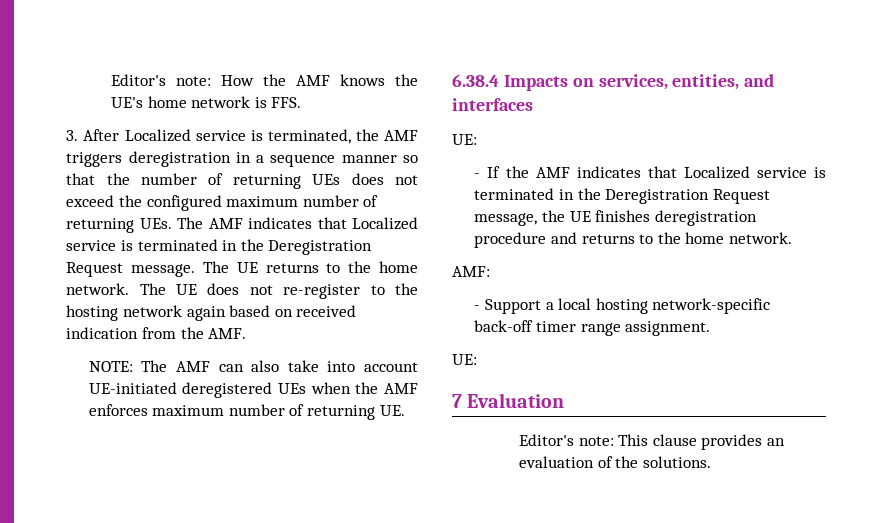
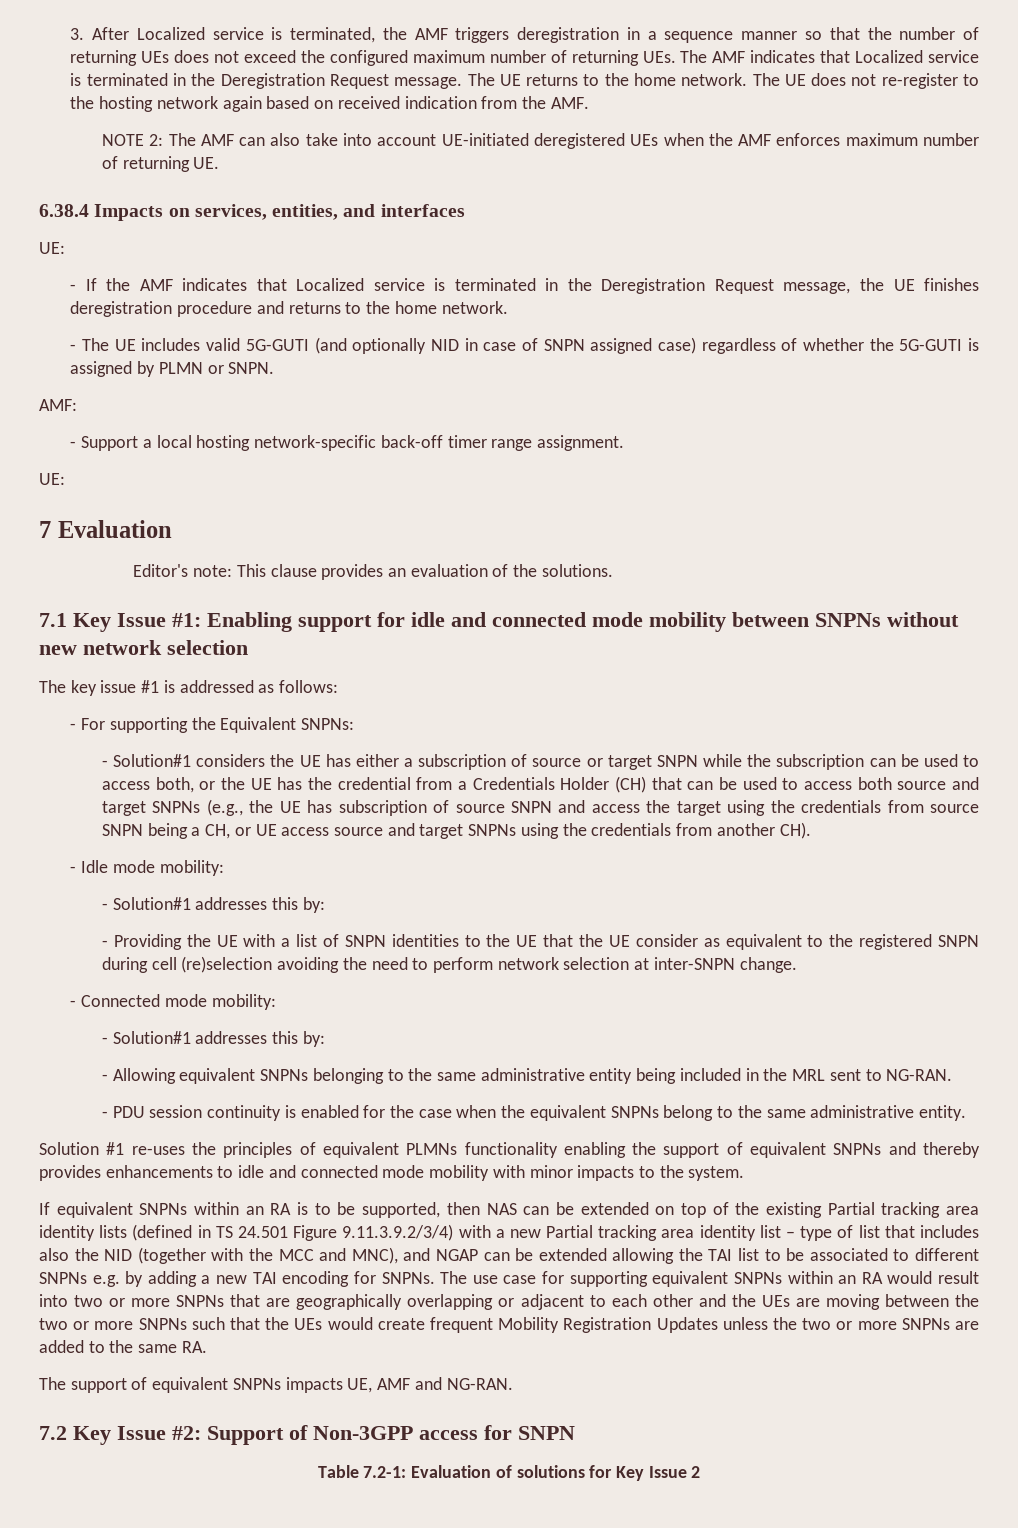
- Editor's note: How the AMF knows the UE's home network is FFS.
- NOTE: The AMF can also take into account UE-initiated deregistered UEs when the AMF enforces maximum number of returning UE.
+ NOTE 2: The AMF can also take into account UE-initiated deregistered UEs when the AMF enforces maximum number of returning UE.
+ - The UE includes valid 5G-GUTI (and optionally NID in case of SNPN assigned case) regardless of whether the 5G-GUTI is assigned by PLMN or SNPN.
+ 7.1 Key Issue #1: Enabling support for idle and connected mode mobility between SNPNs without new network selection
+ The key issue #1 is addressed as follows:
+ - For supporting the Equivalent SNPNs:
+ - Solution#1 considers the UE has either a subscription of source or target SNPN while the subscription can be used to access both, or the UE has the credential from a Credentials Holder (CH) that can be used to access both source and target SNPNs (e.g., the UE has subscription of source SNPN and access the target using the credentials from source SNPN being a CH, or UE access source and target SNPNs using the credentials from another CH).
+ - Idle mode mobility:
+ - Solution#1 addresses this by:
+ - Providing the UE with a list of SNPN identities to the UE that the UE consider as equivalent to the registered SNPN during cell (re)selection avoiding the need to perform network selection at inter-SNPN change.
+ - Connected mode mobility:
+ - Solution#1 addresses this by:
+ - Allowing equivalent SNPNs belonging to the same administrative entity being included in the MRL sent to NG-RAN.
+ - PDU session continuity is enabled for the case when the equivalent SNPNs belong to the same administrative entity.
+ Solution #1 re-uses the principles of equivalent PLMNs functionality enabling the support of equivalent SNPNs and thereby provides enhancements to idle and connected mode mobility with minor impacts to the system.
+ If equivalent SNPNs within an RA is to be supported, then NAS can be extended on top of the existing Partial tracking area identity lists (defined in TS 24.501 Figure 9.11.3.9.2/3/4) with a new Partial tracking area identity list – type of list that includes also the NID (together with the MCC and MNC), and NGAP can be extended allowing the TAI list to be associated to different SNPNs e.g. by adding a new TAI encoding for SNPNs. The use case for supporting equivalent SNPNs within an RA would result into two or more SNPNs that are geographically overlapping or adjacent to each other and the UEs are moving between the two or more SNPNs such that the UEs would create frequent Mobility Registration Updates unless the two or more SNPNs are added to the same RA.
+ The support of equivalent SNPNs impacts UE, AMF and NG-RAN.
+ 7.2 Key Issue #2: Support of Non-3GPP access for SNPN
+ Table 7.2-1: Evaluation of solutions for Key Issue 2

